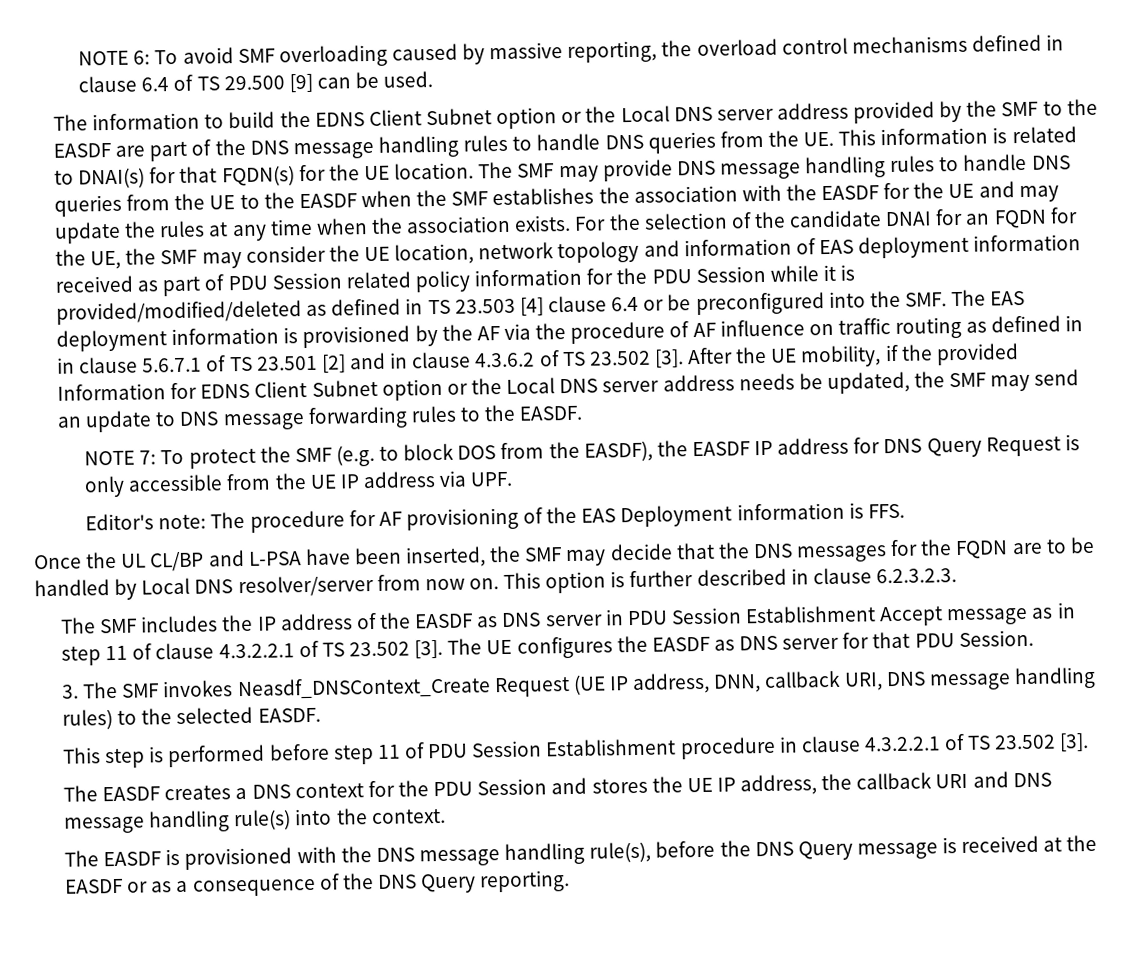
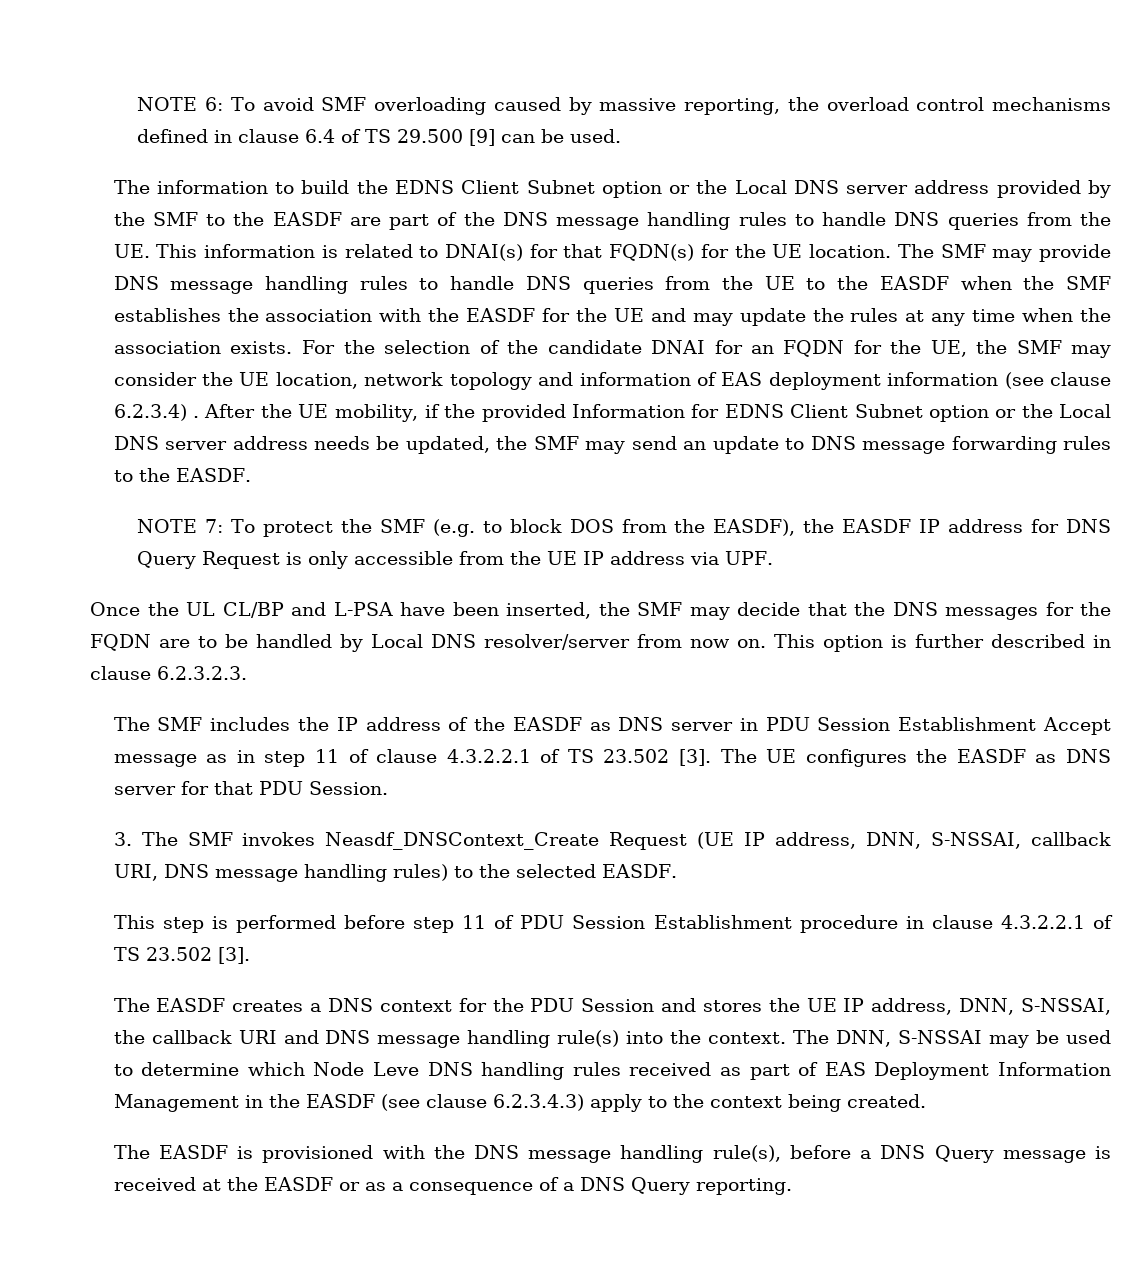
- For the selection of the candidate DNAI for an FQDN for the UE, the SMF may consider the UE location, network topology and information of EAS deployment information received as part of PDU Session related policy information for the PDU Session while it is provided/modified/deleted as defined in TS 23.503 [4] clause 6.4 or be preconfigured into the SMF. The EAS deployment information is provisioned by the AF via the procedure of AF influence on traffic routing as defined in in clause 5.6.7.1 of TS 23.501 [2] and in clause 4.3.6.2 of TS 23.502 [3].
+ For the selection of the candidate DNAI for an FQDN for the UE, the SMF may consider the UE location, network topology and information of EAS deployment information (see clause 6.2.3.4) .
- Editor's note: The procedure for AF provisioning of the EAS Deployment information is FFS.
- 3. The SMF invokes Neasdf_DNSContext_Create Request (UE IP address, DNN, callback URI, DNS message handling rules) to the selected EASDF.
+ 3. The SMF invokes Neasdf_DNSContext_Create Request (UE IP address, DNN, S-NSSAI, callback URI, DNS message handling rules) to the selected EASDF.
- The EASDF creates a DNS context for the PDU Session and stores the UE IP address, the callback URI and DNS message handling rule(s) into the context.
+ The EASDF creates a DNS context for the PDU Session and stores the UE IP address, DNN, S-NSSAI, the callback URI and DNS message handling rule(s) into the context. The DNN, S-NSSAI may be used to determine which Node Leve DNS handling rules received as part of EAS Deployment Information Management in the EASDF (see clause 6.2.3.4.3) apply to the context being created.
- The EASDF is provisioned with the DNS message handling rule(s), before the DNS Query message is received at the EASDF or as a consequence of the DNS Query reporting.
+ The EASDF is provisioned with the DNS message handling rule(s), before a DNS Query message is received at the EASDF or as a consequence of a DNS Query reporting.

